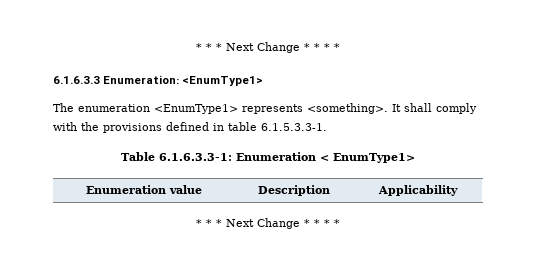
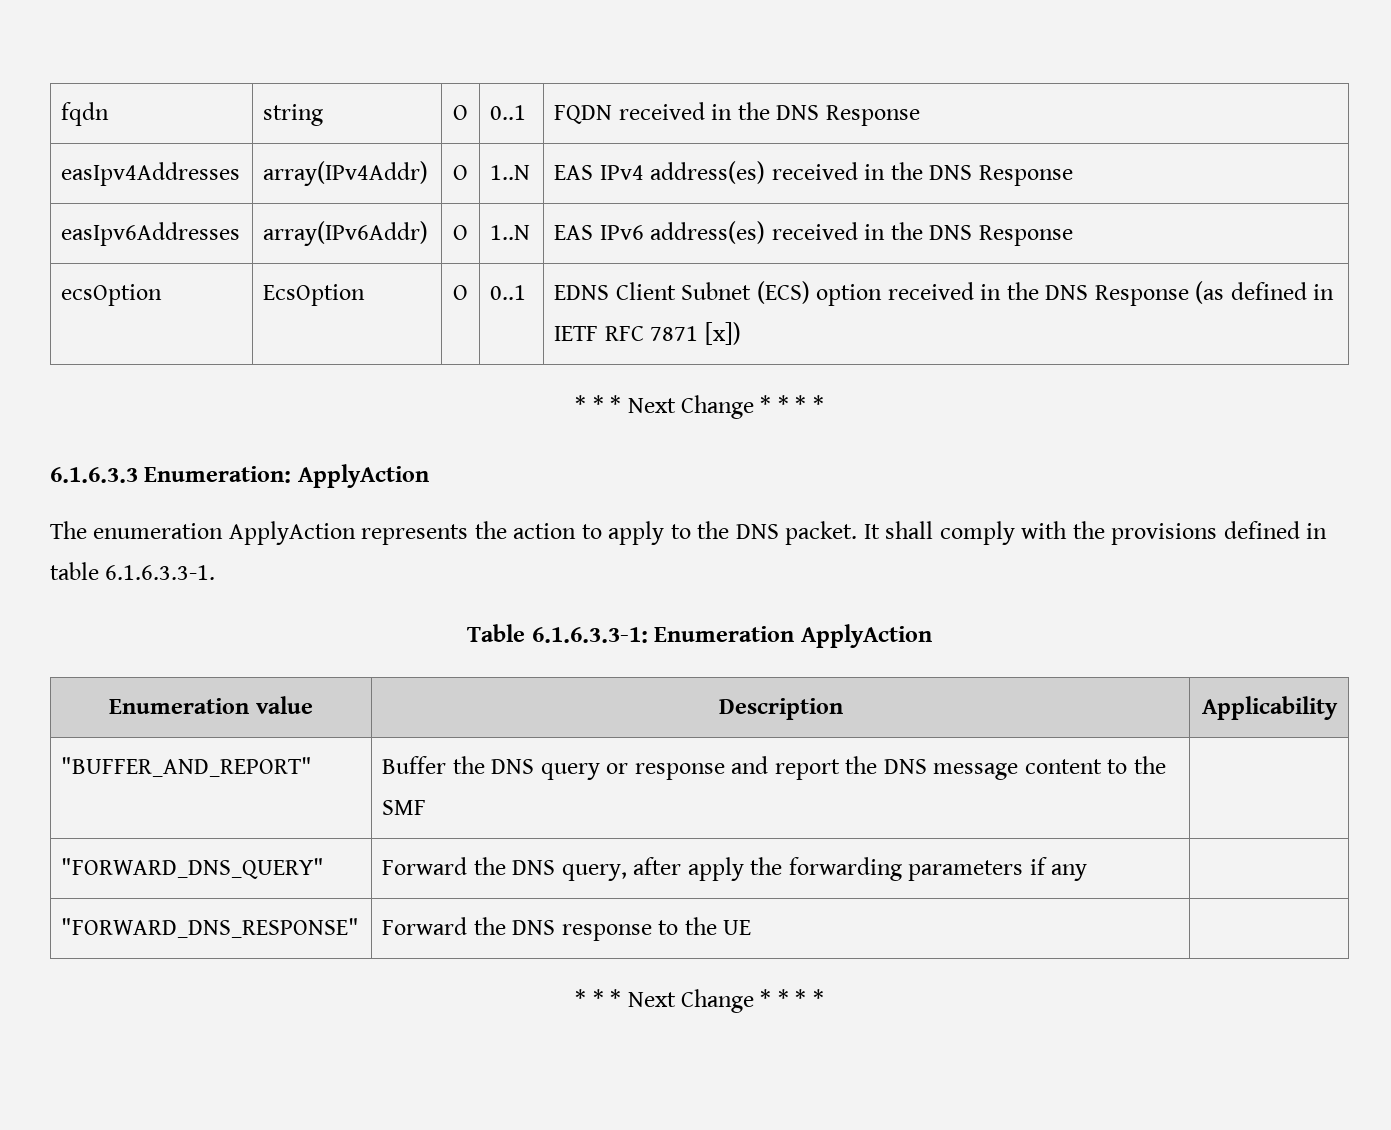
+ fqdn | string | O | 0..1 | FQDN received in the DNS Response
+ easIpv4Addresses | array(IPv4Addr) | O | 1..N | EAS IPv4 address(es) received in the DNS Response
+ easIpv6Addresses | array(IPv6Addr) | O | 1..N | EAS IPv6 address(es) received in the DNS Response
+ ecsOption | EcsOption | O | 0..1 | EDNS Client Subnet (ECS) option received in the DNS Response (as defined in IETF RFC 7871 [x])
- 6.1.6.3.3 Enumeration: <EnumType1>
+ 6.1.6.3.3 Enumeration: ApplyAction
- The enumeration <EnumType1> represents <something>.
+ The enumeration ApplyAction represents the action to apply to the DNS packet.
- It shall comply with the provisions defined in table 6.1.5.3.3-1.
+ It shall comply with the provisions defined in table 6.1.6.3.3-1.
- Table 6.1.6.3.3-1: Enumeration < EnumType1>
+ Table 6.1.6.3.3-1: Enumeration ApplyAction
+ "BUFFER_AND_REPORT" | Buffer the DNS query or response and report the DNS message content to the SMF |
+ "FORWARD_DNS_QUERY" | Forward the DNS query, after apply the forwarding parameters if any |
+ "FORWARD_DNS_RESPONSE" | Forward the DNS response to the UE |

